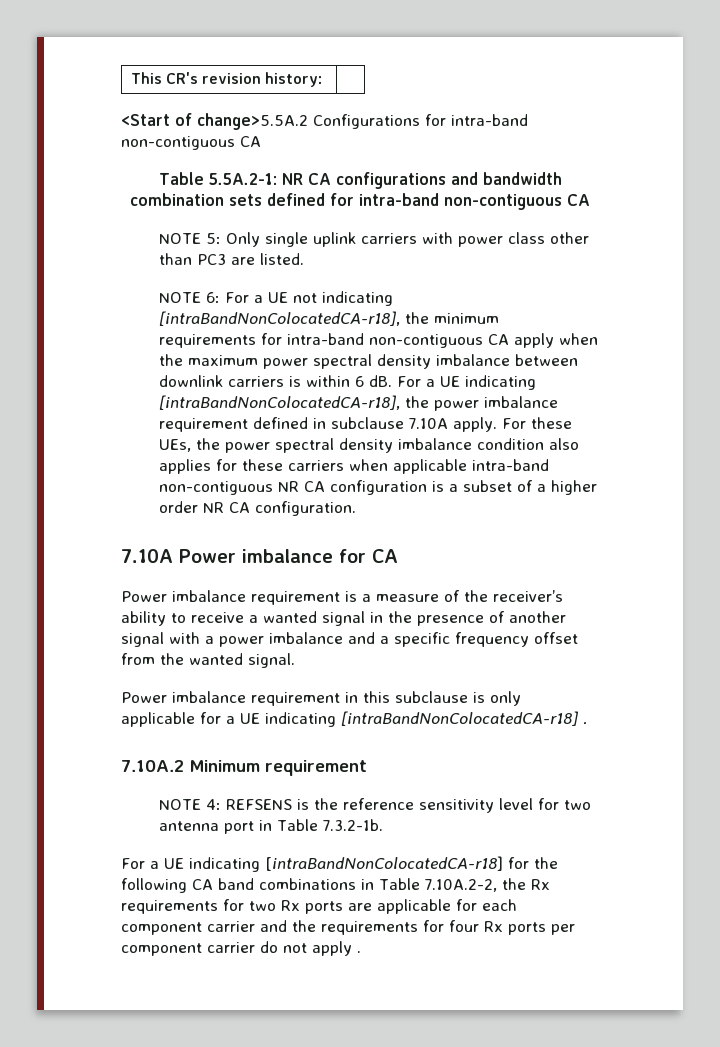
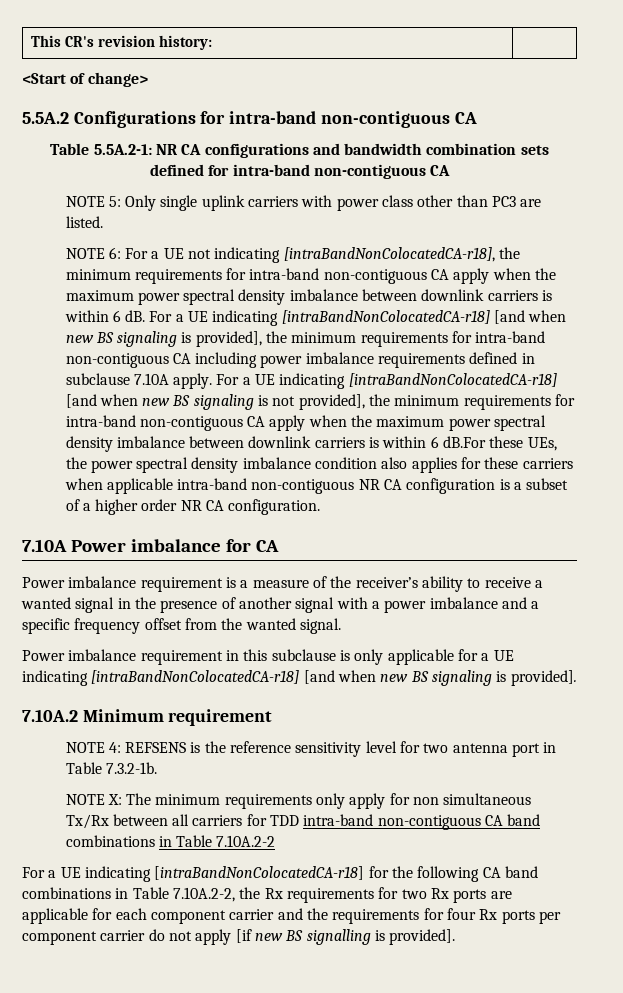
- <Start of change>5.5A.2 Configurations for intra-band non-contiguous CA
+ <Start of change>
+ 5.5A.2 Configurations for intra-band non-contiguous CA
- For a UE indicating [intraBandNonColocatedCA-r18], the power imbalance requirement defined in subclause 7.10A apply.
+ For a UE indicating [intraBandNonColocatedCA-r18] [and when new BS signaling is provided], the minimum requirements for intra-band non-contiguous CA including power imbalance requirements defined in subclause 7.10A apply.
- For these UEs, the power spectral density imbalance condition also applies for these carriers when applicable intra-band non-contiguous NR CA configuration is a subset of a higher order NR CA configuration.
+ For a UE indicating [intraBandNonColocatedCA-r18] [and when new BS signaling is not provided], the minimum requirements for intra-band non-contiguous CA apply when the maximum power spectral density imbalance between downlink carriers is within 6 dB.For these UEs, the power spectral density imbalance condition also applies for these carriers when applicable intra-band non-contiguous NR CA configuration is a subset of a higher order NR CA configuration.
- Power imbalance requirement in this subclause is only applicable for a UE indicating [intraBandNonColocatedCA-r18] .
+ Power imbalance requirement in this subclause is only applicable for a UE indicating [intraBandNonColocatedCA-r18] [and when new BS signaling is provided].
+ NOTE X: The minimum requirements only apply for non simultaneous Tx/Rx between all carriers for TDD intra-band non-contiguous CA band combinations in Table 7.10A.2-2
- For a UE indicating [intraBandNonColocatedCA-r18] for the following CA band combinations in Table 7.10A.2-2, the Rx requirements for two Rx ports are applicable for each component carrier and the requirements for four Rx ports per component carrier do not apply .
+ For a UE indicating [intraBandNonColocatedCA-r18] for the following CA band combinations in Table 7.10A.2-2, the Rx requirements for two Rx ports are applicable for each component carrier and the requirements for four Rx ports per component carrier do not apply [if new BS signalling is provided].

